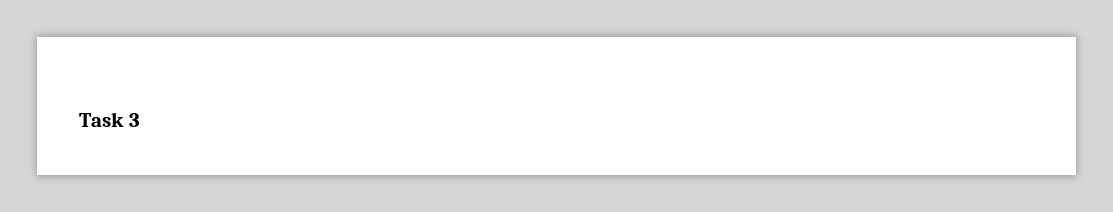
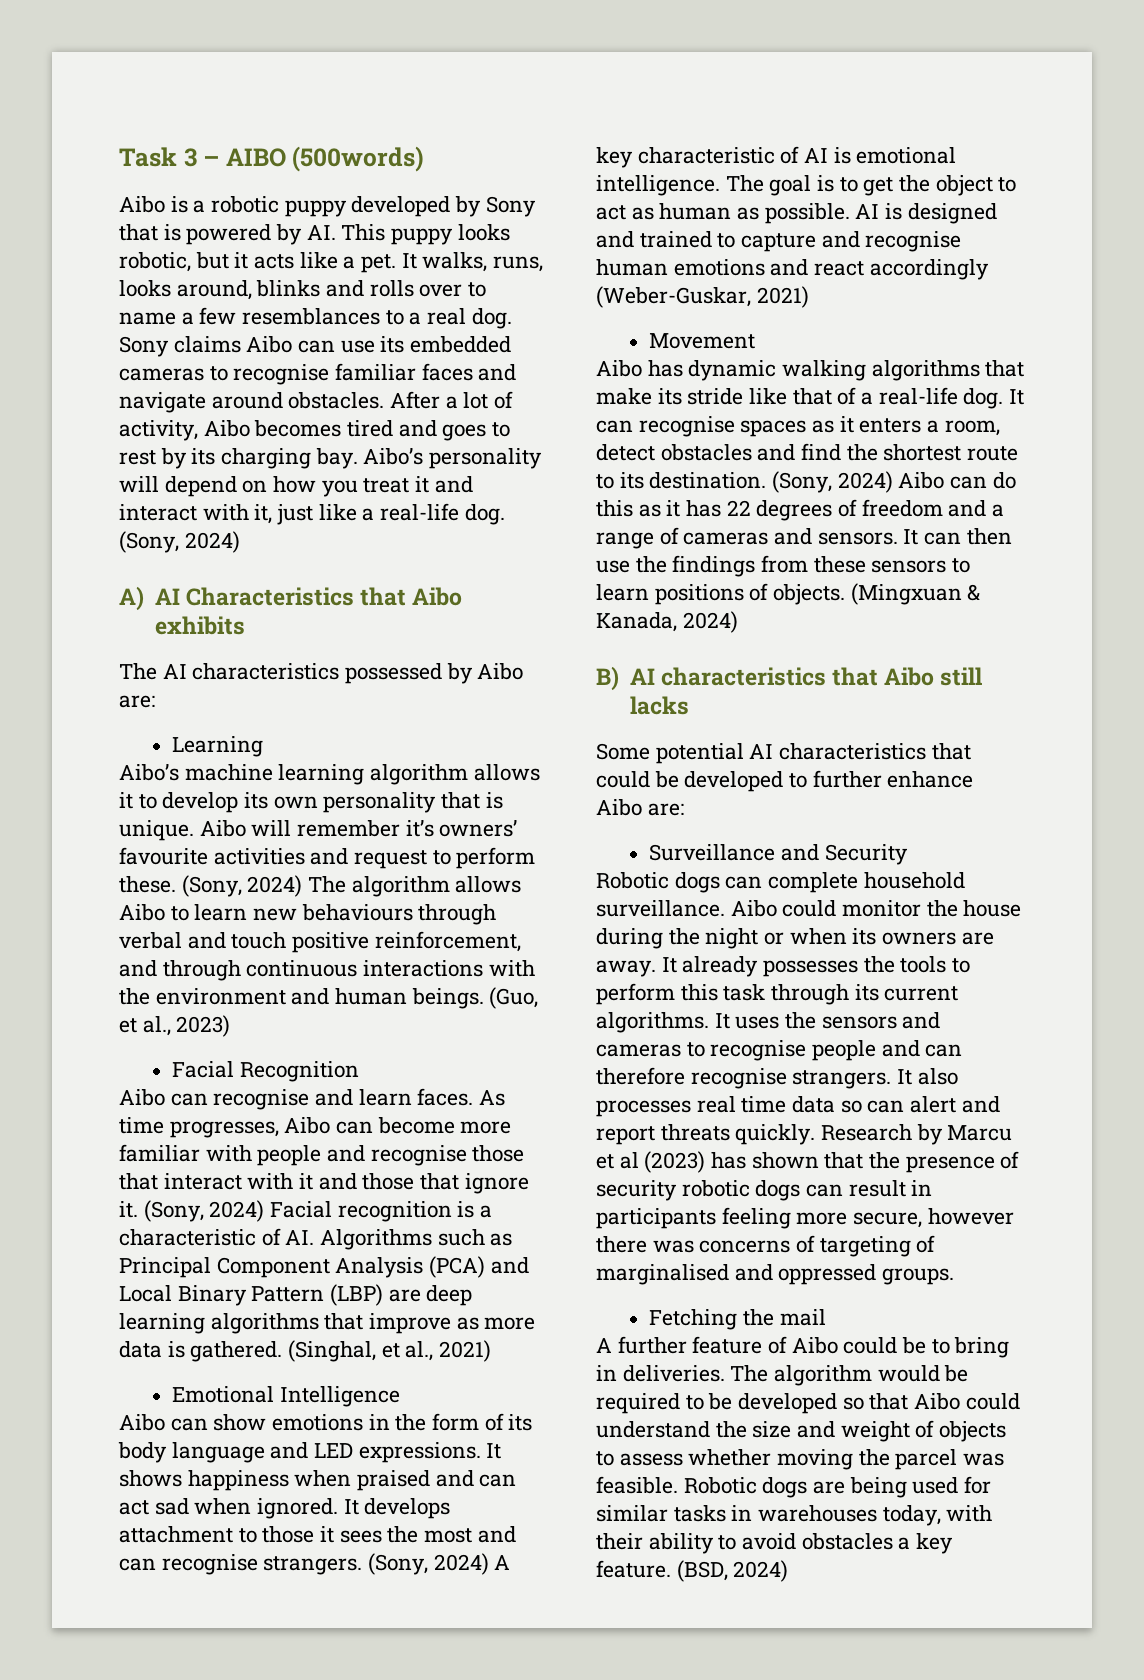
- Task 3
+ Task 3 – AIBO (500words)
+ Aibo is a robotic puppy developed by Sony that is powered by AI. This puppy looks robotic, but it acts like a pet. It walks, runs, looks around, blinks and rolls over to name a few resemblances to a real dog. Sony claims Aibo can use its embedded cameras to recognise familiar faces and navigate around obstacles. After a lot of activity, Aibo becomes tired and goes to rest by its charging bay. Aibo’s personality will depend on how you treat it and interact with it, just like a real-life dog. (Sony, 2024)
+ A) AI Characteristics that Aibo exhibits
+ The AI characteristics possessed by Aibo are:
+ Learning
+ Aibo’s machine learning algorithm allows it to develop its own personality that is unique. Aibo will remember it’s owners’ favourite activities and request to perform these. (Sony, 2024) The algorithm allows Aibo to learn new behaviours through verbal and touch positive reinforcement, and through continuous interactions with the environment and human beings. (Guo, et al., 2023)
+ Facial Recognition
+ Aibo can recognise and learn faces. As time progresses, Aibo can become more familiar with people and recognise those that interact with it and those that ignore it. (Sony, 2024) Facial recognition is a characteristic of AI. Algorithms such as Principal Component Analysis (PCA) and Local Binary Pattern (LBP) are deep learning algorithms that improve as more data is gathered. (Singhal, et al., 2021)
+ Emotional Intelligence
+ Aibo can show emotions in the form of its body language and LED expressions. It shows happiness when praised and can act sad when ignored. It develops attachment to those it sees the most and can recognise strangers. (Sony, 2024) A key characteristic of AI is emotional intelligence. The goal is to get the object to act as human as possible. AI is designed and trained to capture and recognise human emotions and react accordingly (Weber-Guskar, 2021)
+ Movement
+ Aibo has dynamic walking algorithms that make its stride like that of a real-life dog. It can recognise spaces as it enters a room, detect obstacles and find the shortest route to its destination. (Sony, 2024) Aibo can do this as it has 22 degrees of freedom and a range of cameras and sensors. It can then use the findings from these sensors to learn positions of objects. (Mingxuan & Kanada, 2024)
+ B) AI characteristics that Aibo still lacks
+ Some potential AI characteristics that could be developed to further enhance Aibo are:
+ Surveillance and Security
+ Robotic dogs can complete household surveillance. Aibo could monitor the house during the night or when its owners are away. It already possesses the tools to perform this task through its current algorithms. It uses the sensors and cameras to recognise people and can therefore recognise strangers. It also processes real time data so can alert and report threats quickly. Research by Marcu et al (2023) has shown that the presence of security robotic dogs can result in participants feeling more secure, however there was concerns of targeting of marginalised and oppressed groups.
+ Fetching the mail
+ A further feature of Aibo could be to bring in deliveries. The algorithm would be required to be developed so that Aibo could understand the size and weight of objects to assess whether moving the parcel was feasible. Robotic dogs are being used for similar tasks in warehouses today, with their ability to avoid obstacles a key feature. (BSD, 2024)

